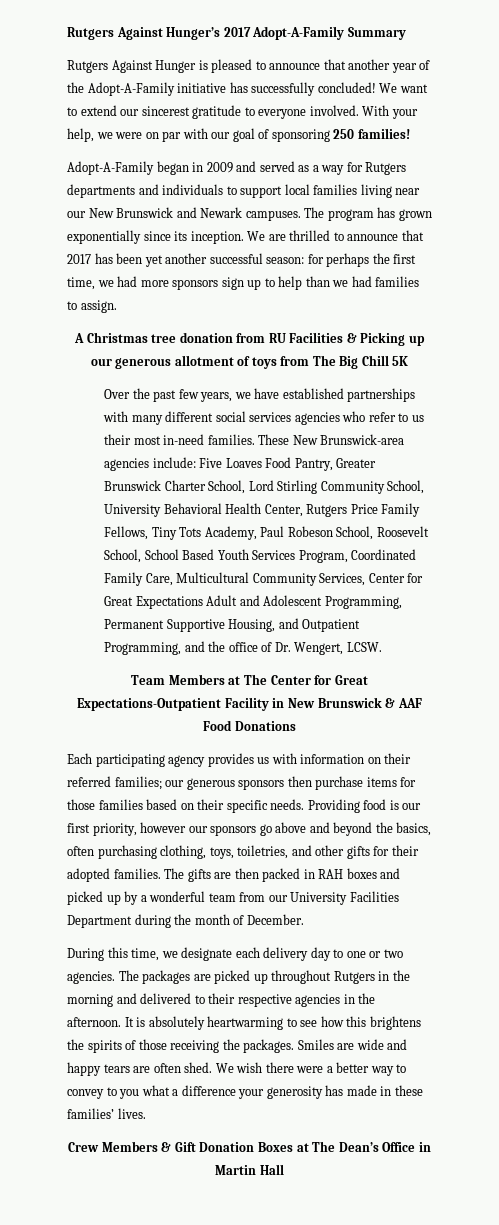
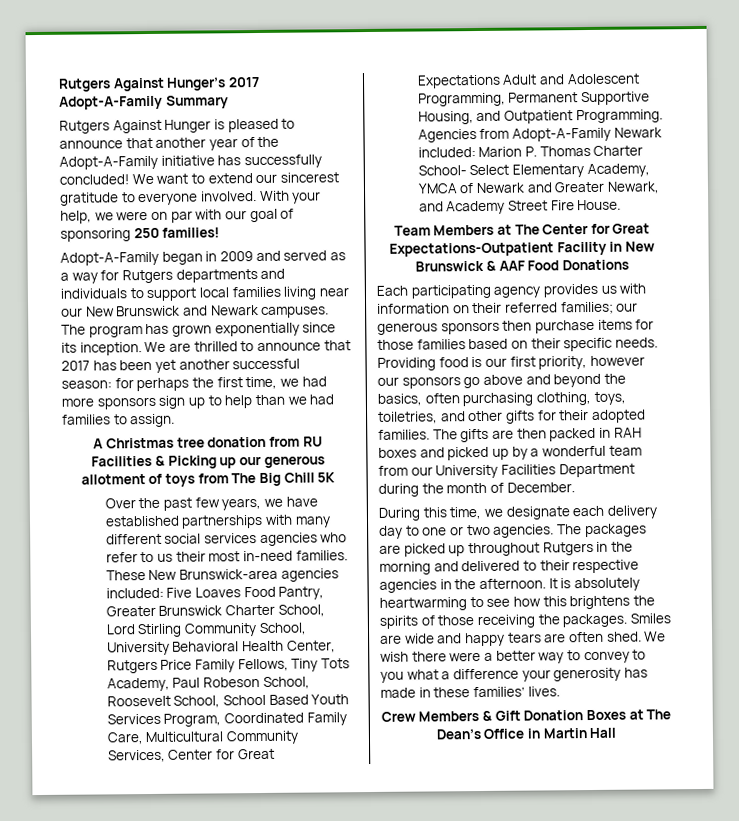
- These New Brunswick-area agencies include: Five Loaves Food Pantry, Greater Brunswick Charter School, Lord Stirling Community School, University Behavioral Health Center, Rutgers Price Family Fellows, Tiny Tots Academy, Paul Robeson School, Roosevelt School, School Based Youth Services Program, Coordinated Family Care, Multicultural Community Services, Center for Great Expectations Adult and Adolescent Programming, Permanent Supportive Housing, and Outpatient Programming, and the office of Dr. Wengert, LCSW.
+ These New Brunswick-area agencies included: Five Loaves Food Pantry, Greater Brunswick Charter School, Lord Stirling Community School, University Behavioral Health Center, Rutgers Price Family Fellows, Tiny Tots Academy, Paul Robeson School, Roosevelt School, School Based Youth Services Program, Coordinated Family Care, Multicultural Community Services, Center for Great Expectations Adult and Adolescent Programming, Permanent Supportive Housing, and Outpatient Programming. Agencies from Adopt-A-Family Newark included: Marion P. Thomas Charter School- Select Elementary Academy, YMCA of Newark and Greater Newark, and Academy Street Fire House.

